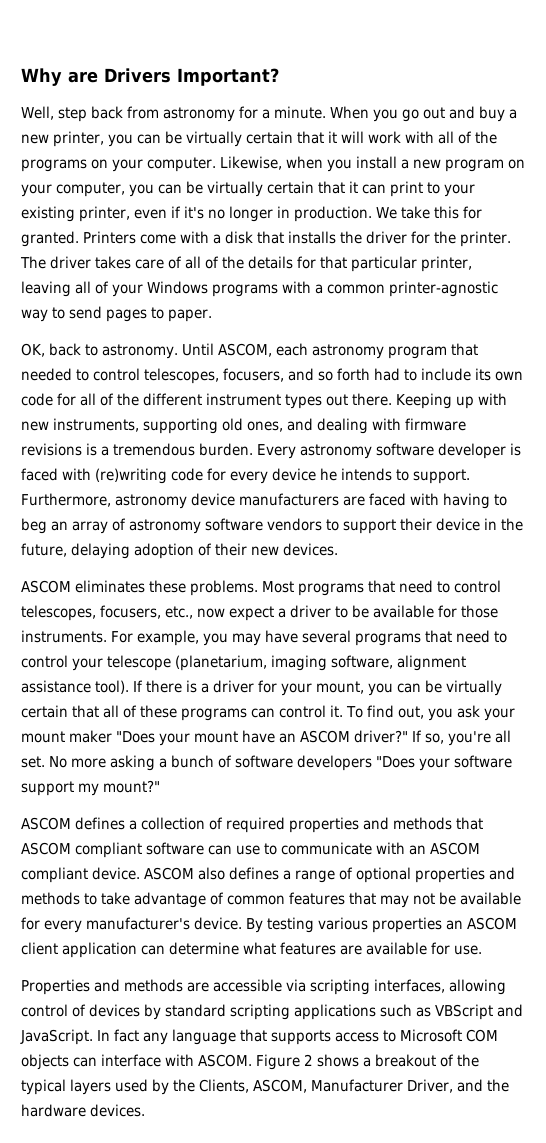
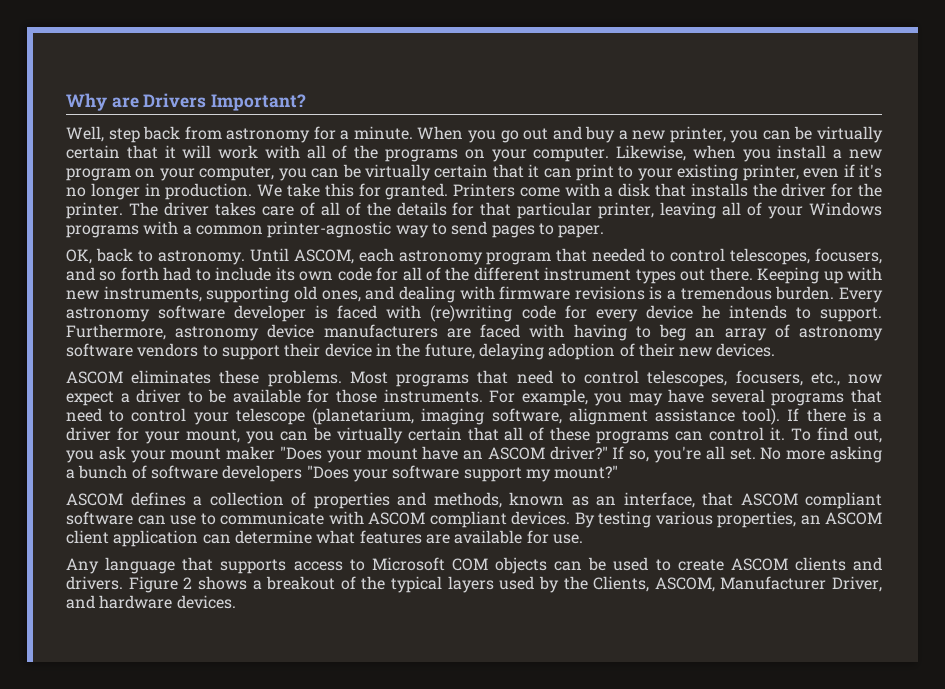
- ASCOM defines a collection of required properties and methods that ASCOM compliant software can use to communicate with an ASCOM compliant device. ASCOM also defines a range of optional properties and methods to take advantage of common features that may not be available for every manufacturer's device.
+ ASCOM defines a collection of properties and methods, known as an interface, that ASCOM compliant software can use to communicate with ASCOM compliant devices.
- By testing various properties an ASCOM client application can determine what features are available for use.
+ By testing various properties, an ASCOM client application can determine what features are available for use.
- Properties and methods are accessible via scripting interfaces, allowing control of devices by standard scripting applications such as VBScript and JavaScript. In fact any language that supports access to Microsoft COM objects can interface with ASCOM.
+ Any language that supports access to Microsoft COM objects can be used to create ASCOM clients and drivers.
- Figure 2 shows a breakout of the typical layers used by the Clients, ASCOM, Manufacturer Driver, and the hardware devices.
+ Figure 2 shows a breakout of the typical layers used by the Clients, ASCOM, Manufacturer Driver, and hardware devices.

